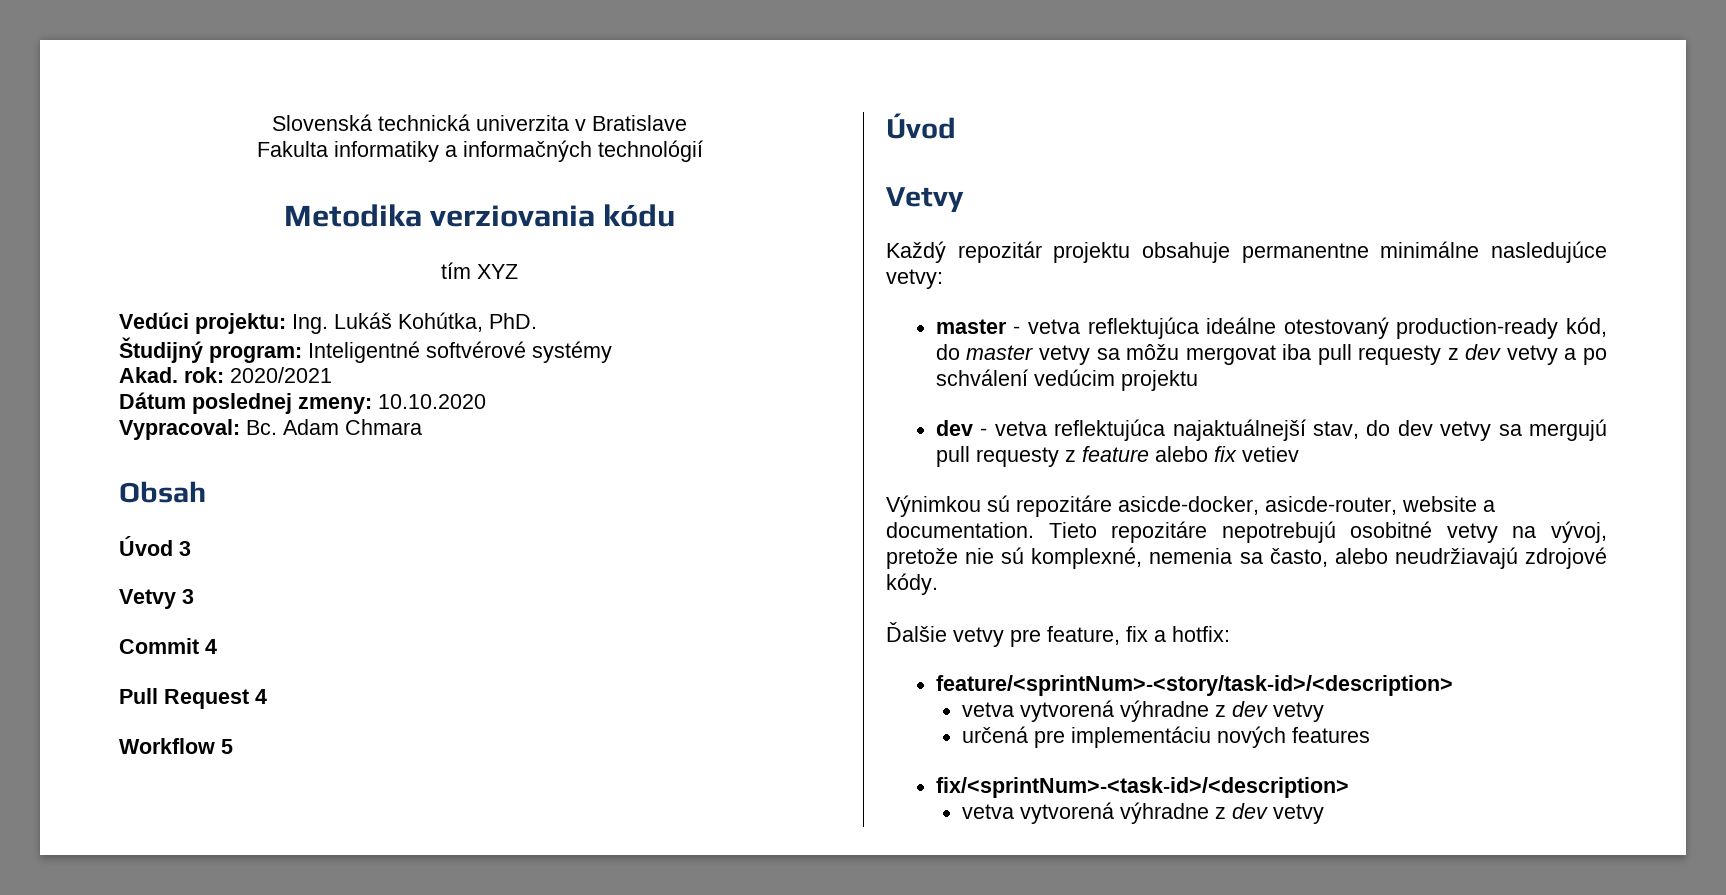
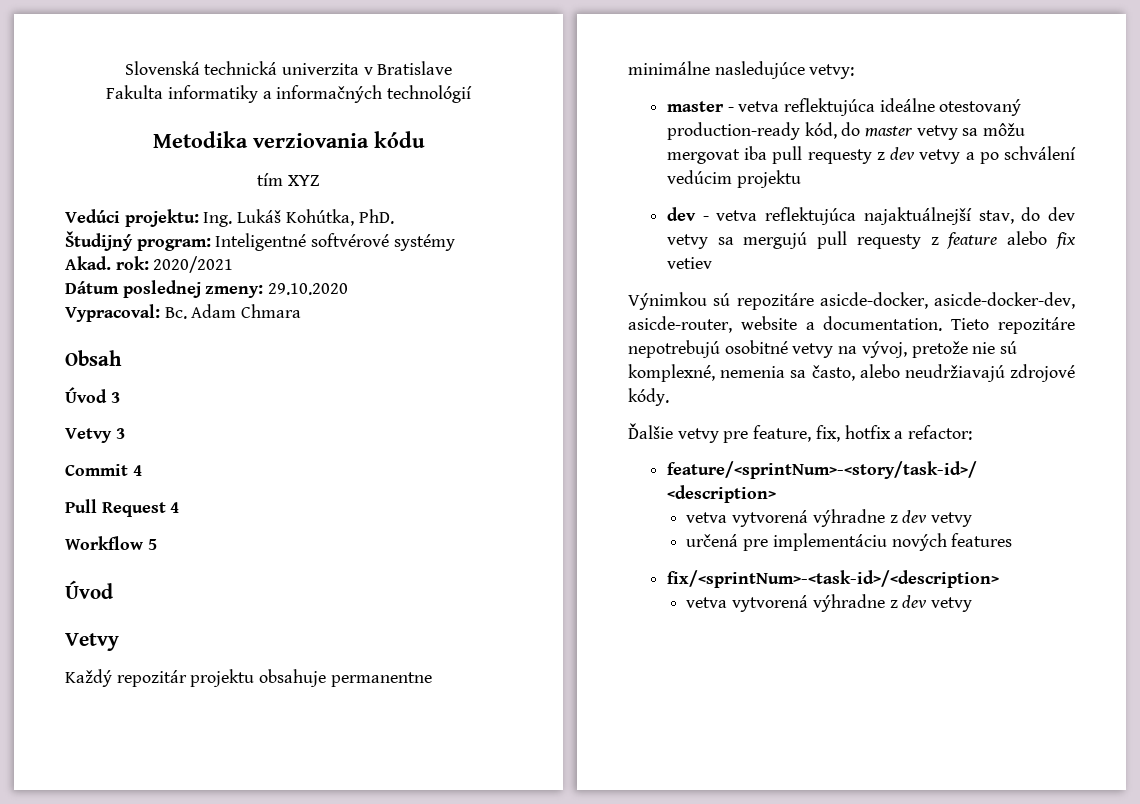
- Dátum poslednej zmeny: 10.10.2020
+ Dátum poslednej zmeny: 29.10.2020
- Výnimkou sú repozitáre asicde-docker, asicde-router, website a documentation.
+ Výnimkou sú repozitáre asicde-docker, asicde-docker-dev, asicde-router, website a documentation.
- Ďalšie vetvy pre feature, fix a hotfix:
+ Ďalšie vetvy pre feature, fix, hotfix a refactor:

